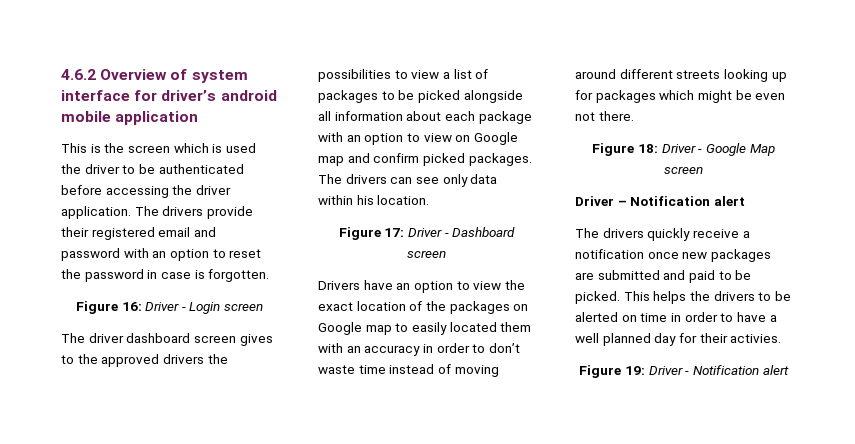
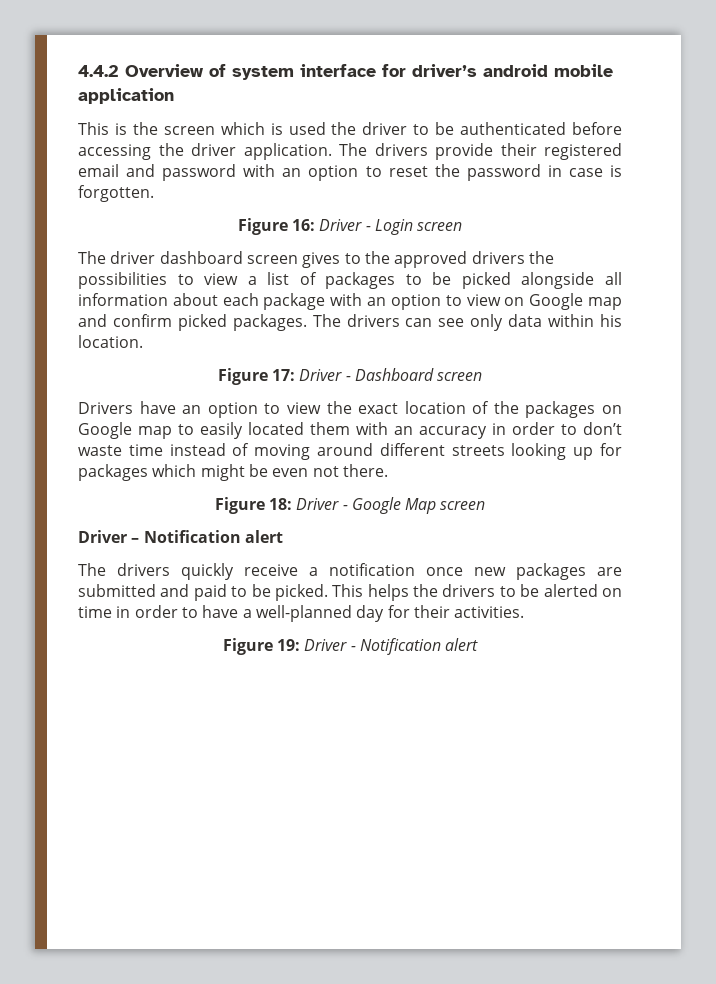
- 4.6.2 Overview of system interface for driver’s android mobile application
+ 4.4.2 Overview of system interface for driver’s android mobile application
- This helps the drivers to be alerted on time in order to have a well planned day for their activies.
+ This helps the drivers to be alerted on time in order to have a well-planned day for their activities.

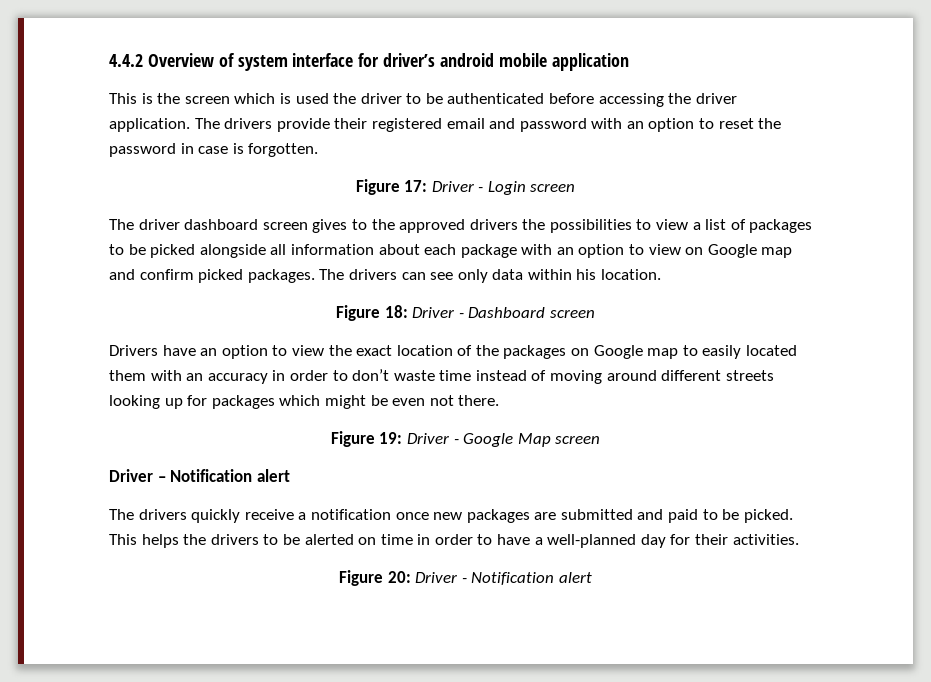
- Figure 16: Driver - Login screen
+ Figure 17: Driver - Login screen
- Figure 17: Driver - Dashboard screen
+ Figure 18: Driver - Dashboard screen
- Figure 18: Driver - Google Map screen
+ Figure 19: Driver - Google Map screen
- Figure 19: Driver - Notification alert
+ Figure 20: Driver - Notification alert

